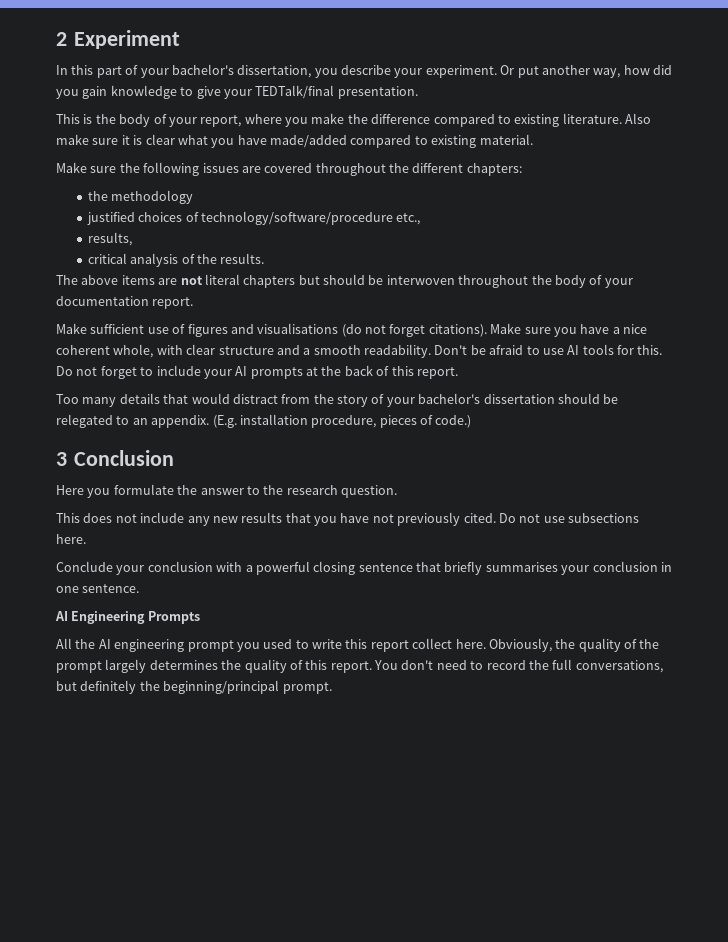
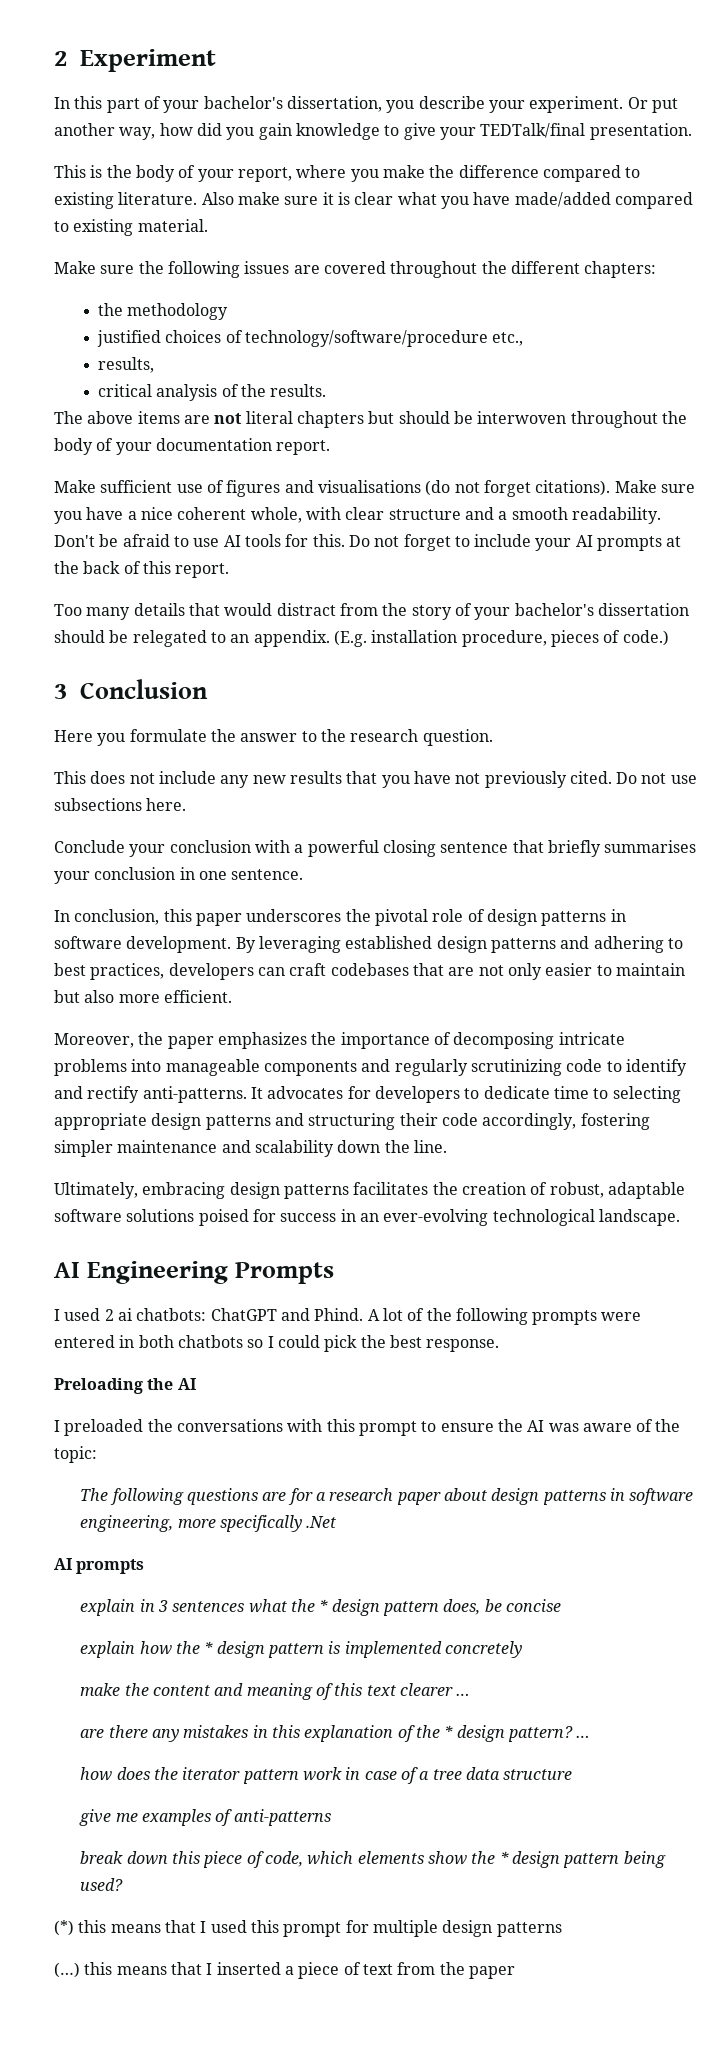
+ In conclusion, this paper underscores the pivotal role of design patterns in software development. By leveraging established design patterns and adhering to best practices, developers can craft codebases that are not only easier to maintain but also more efficient.
+ Moreover, the paper emphasizes the importance of decomposing intricate problems into manageable components and regularly scrutinizing code to identify and rectify anti-patterns. It advocates for developers to dedicate time to selecting appropriate design patterns and structuring their code accordingly, fostering simpler maintenance and scalability down the line.
+ Ultimately, embracing design patterns facilitates the creation of robust, adaptable software solutions poised for success in an ever-evolving technological landscape.
  AI Engineering Prompts
- All the AI engineering prompt you used to write this report collect here. Obviously, the quality of the prompt largely determines the quality of this report. You don't need to record the full conversations, but definitely the beginning/principal prompt.
+ I used 2 ai chatbots: ChatGPT and Phind. A lot of the following prompts were entered in both chatbots so I could pick the best response.
+ Preloading the AI
+ I preloaded the conversations with this prompt to ensure the AI was aware of the topic:
+ The following questions are for a research paper about design patterns in software engineering, more specifically .Net
+ AI prompts
+ explain in 3 sentences what the * design pattern does, be concise
+ explain how the * design pattern is implemented concretely
+ make the content and meaning of this text clearer …
+ are there any mistakes in this explanation of the * design pattern? …
+ how does the iterator pattern work in case of a tree data structure
+ give me examples of anti-patterns
+ break down this piece of code, which elements show the * design pattern being used?
+ (*) this means that I used this prompt for multiple design patterns
+ (…) this means that I inserted a piece of text from the paper

